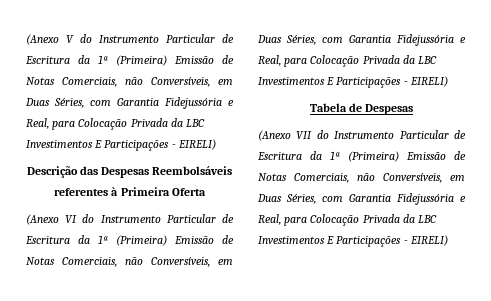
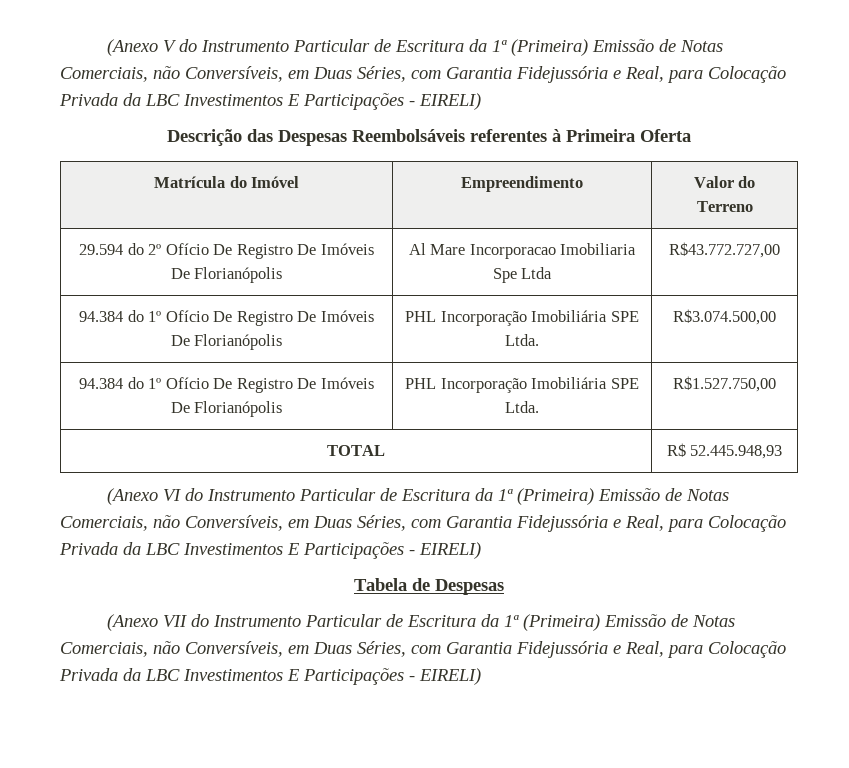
+ Matrícula do Imóvel | Empreendimento | Valor do Terreno
+ 29.594 do 2º Ofício De Registro De Imóveis De Florianópolis | Al Mare Incorporacao Imobiliaria Spe Ltda | R$43.772.727,00
+ 94.384 do 1º Ofício De Registro De Imóveis De Florianópolis | PHL Incorporação Imobiliária SPE Ltda. | R$3.074.500,00
+ 94.384 do 1º Ofício De Registro De Imóveis De Florianópolis | PHL Incorporação Imobiliária SPE Ltda. | R$1.527.750,00
+ TOTAL | R$ 52.445.948,93

